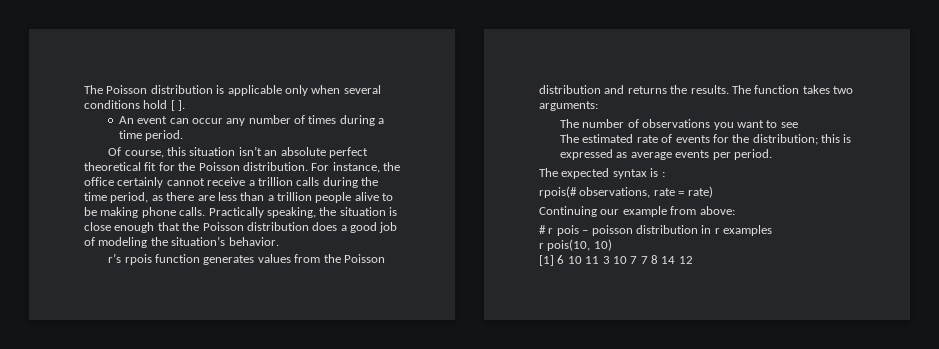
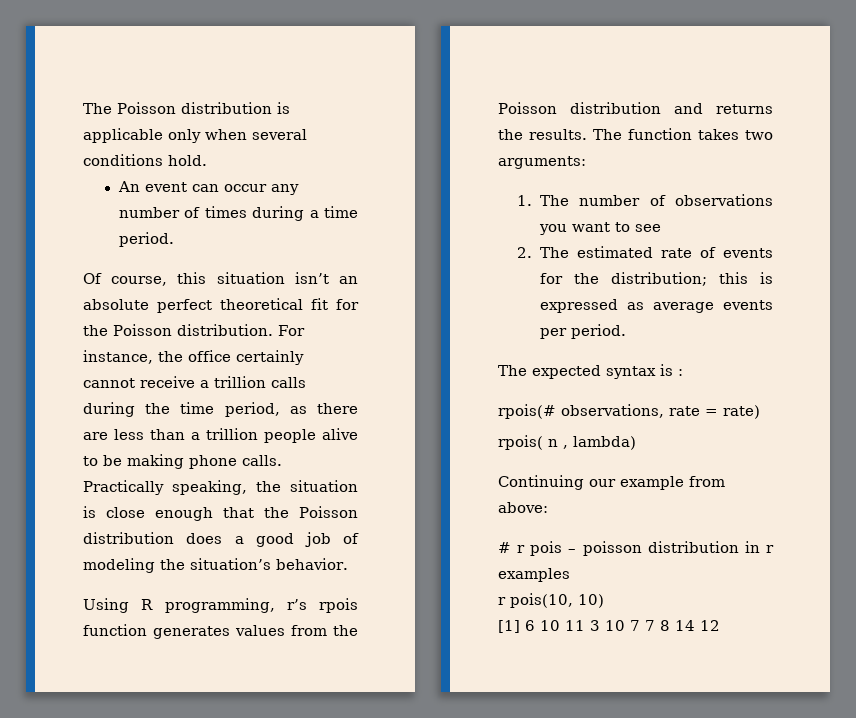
- The Poisson distribution is applicable only when several conditions hold [ ].
+ The Poisson distribution is applicable only when several conditions hold.
- r’s rpois function generates values from the Poisson distribution and returns the results.
+ Using R programming, r’s rpois function generates values from the Poisson distribution and returns the results.
- The number of observations you want to see
+ 1. The number of observations you want to see
- The estimated rate of events for the distribution; this is expressed as average events per period.
+ 2. The estimated rate of events for the distribution; this is expressed as average events per period.
+ rpois( n , lambda)

